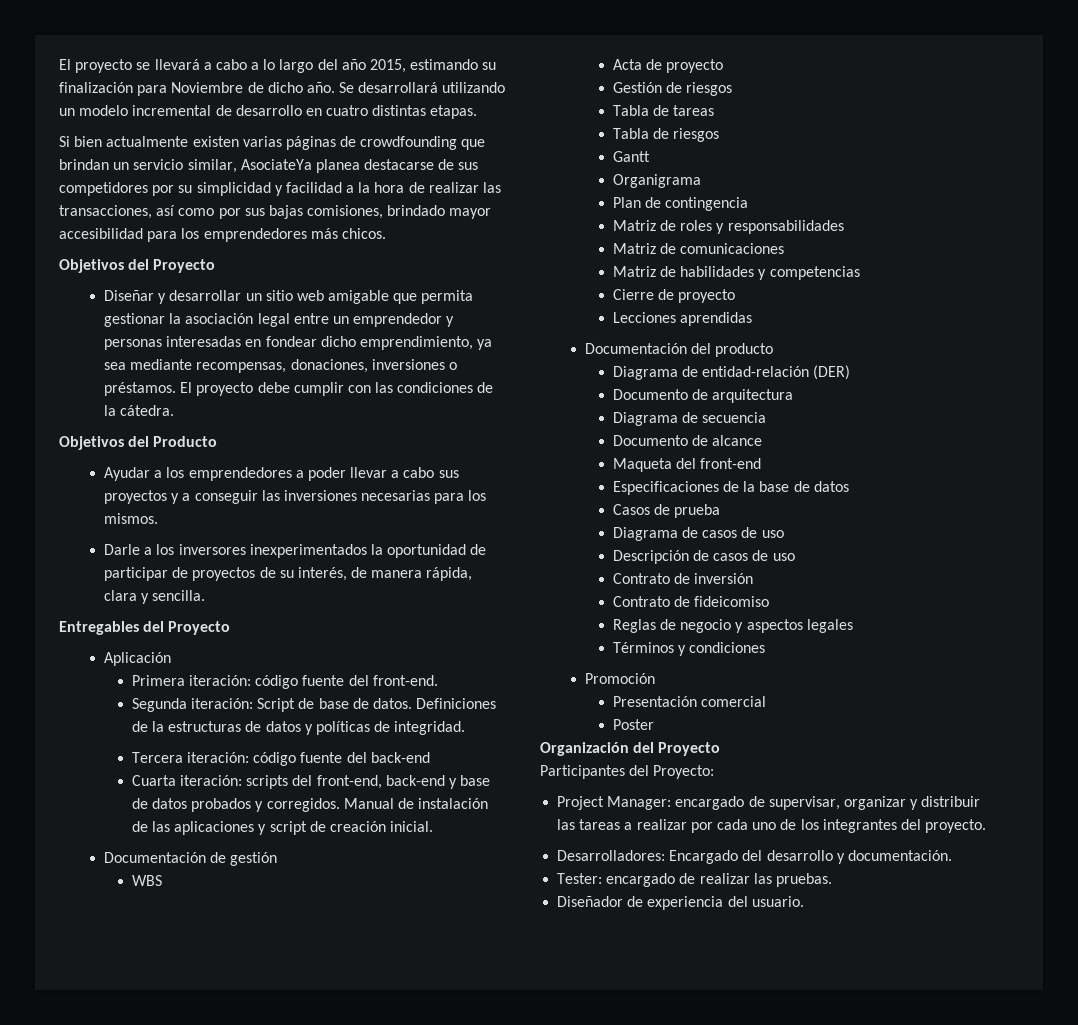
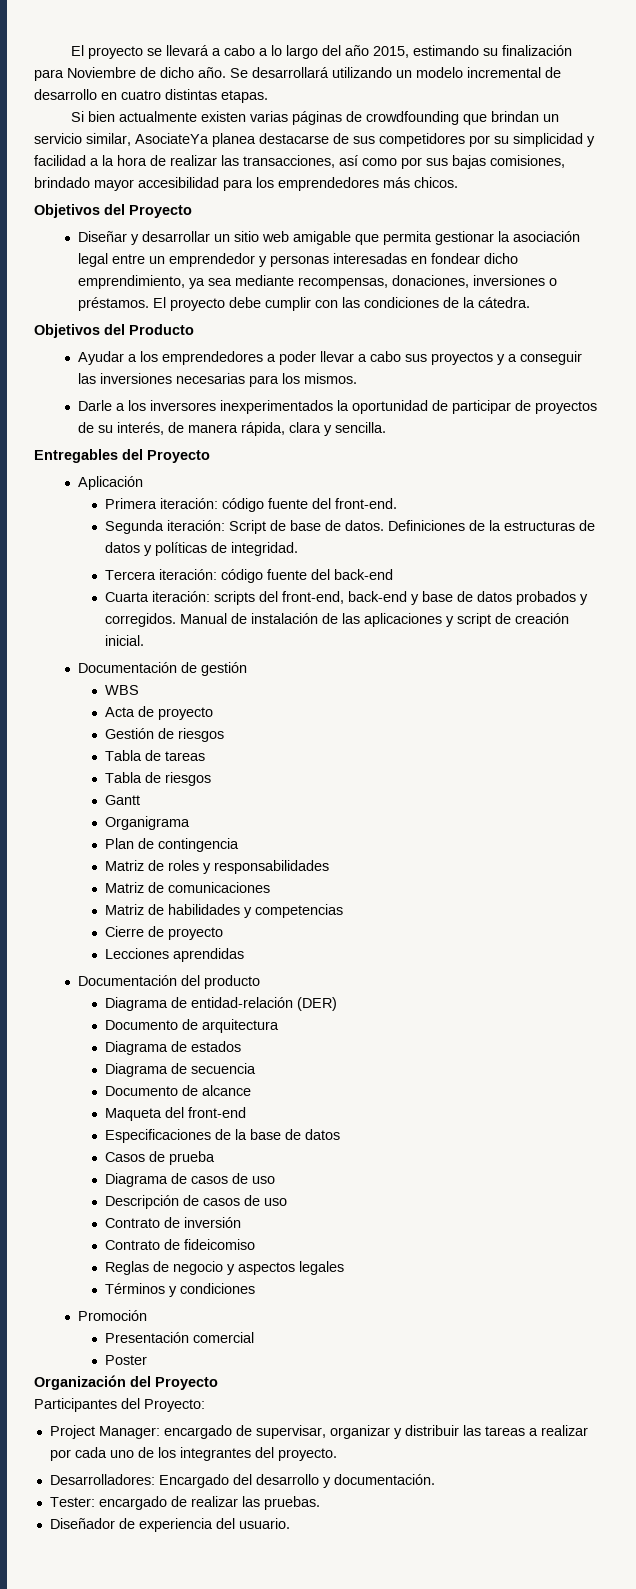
+ Diagrama de estados

